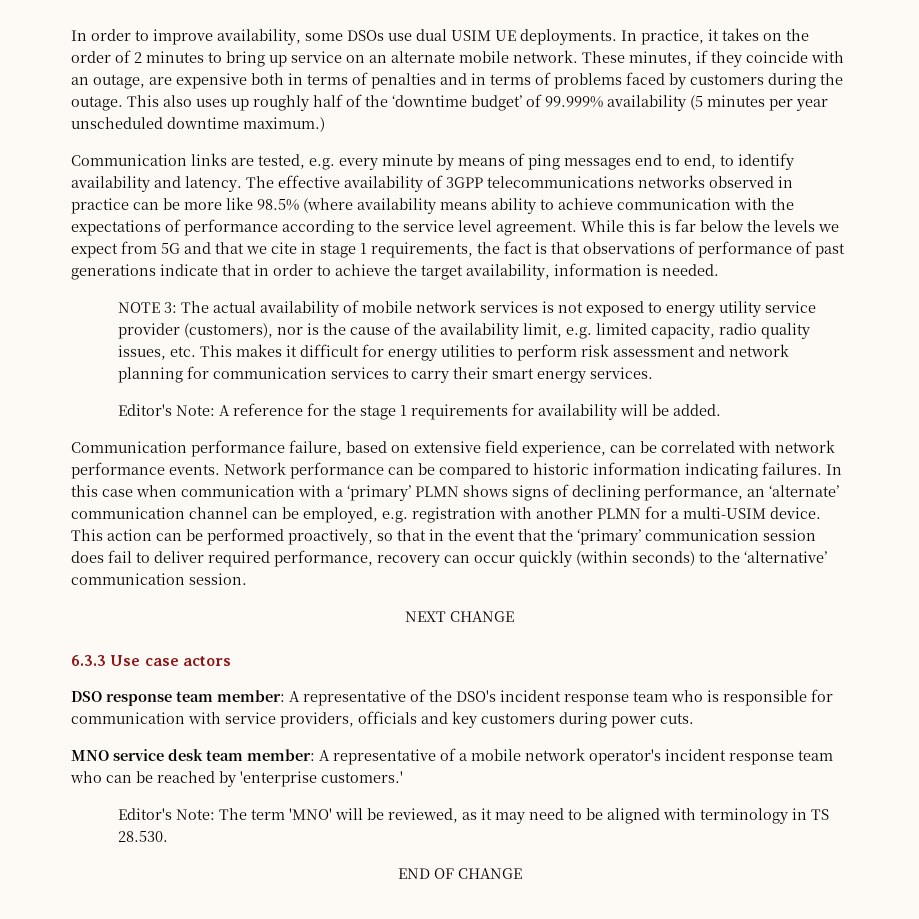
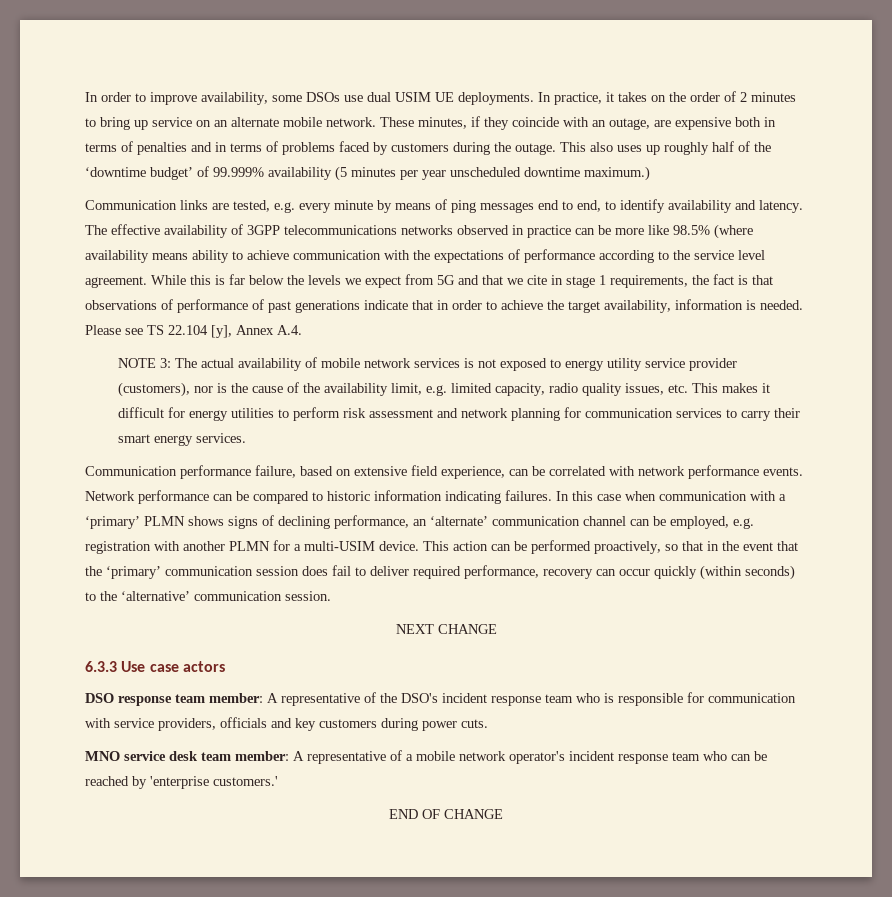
+ Please see TS 22.104 [y], Annex A.4.
- Editor's Note: A reference for the stage 1 requirements for availability will be added.
- Editor's Note: The term 'MNO' will be reviewed, as it may need to be aligned with terminology in TS 28.530.

